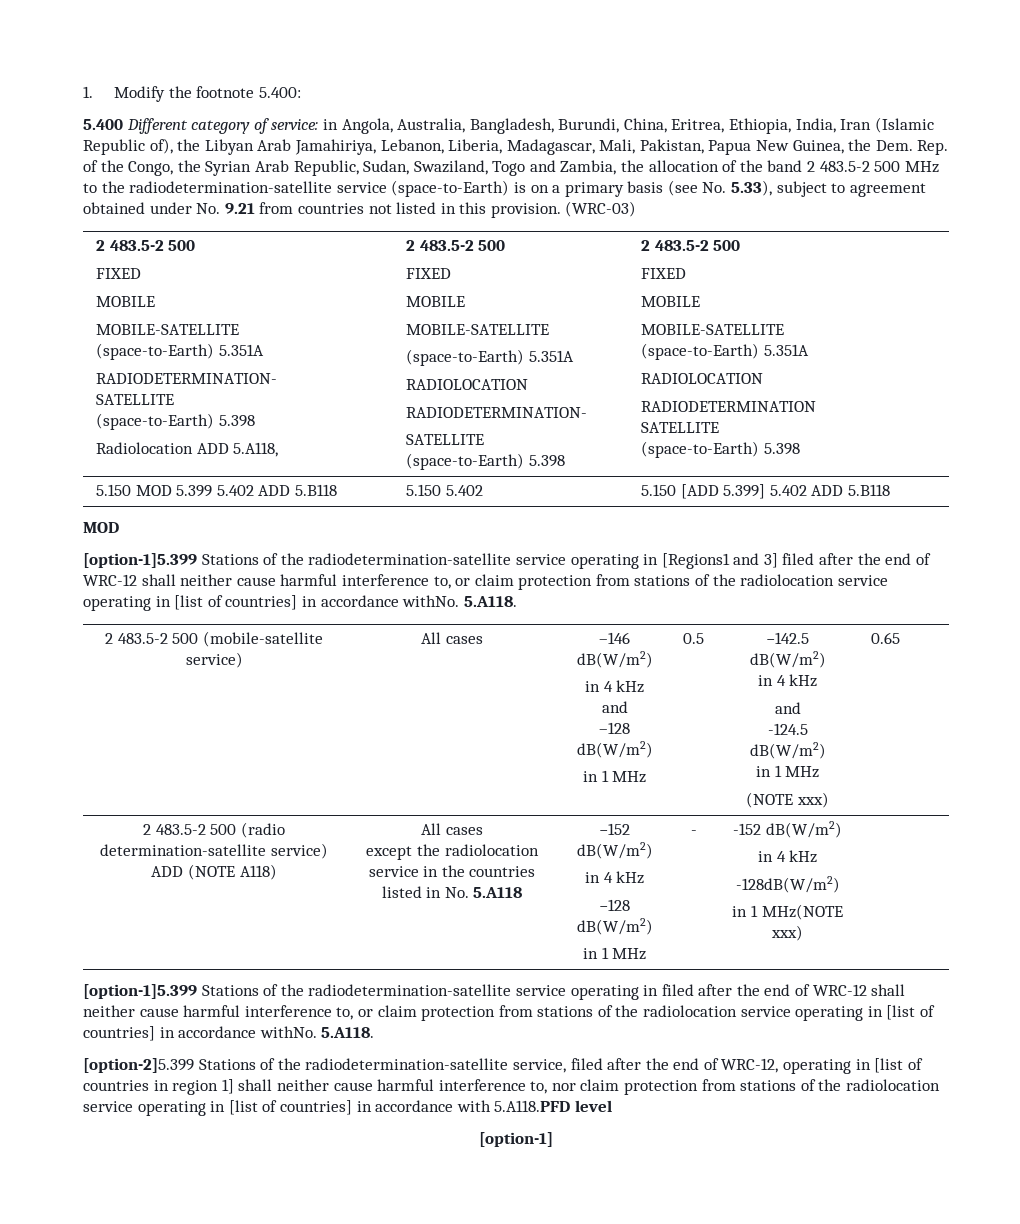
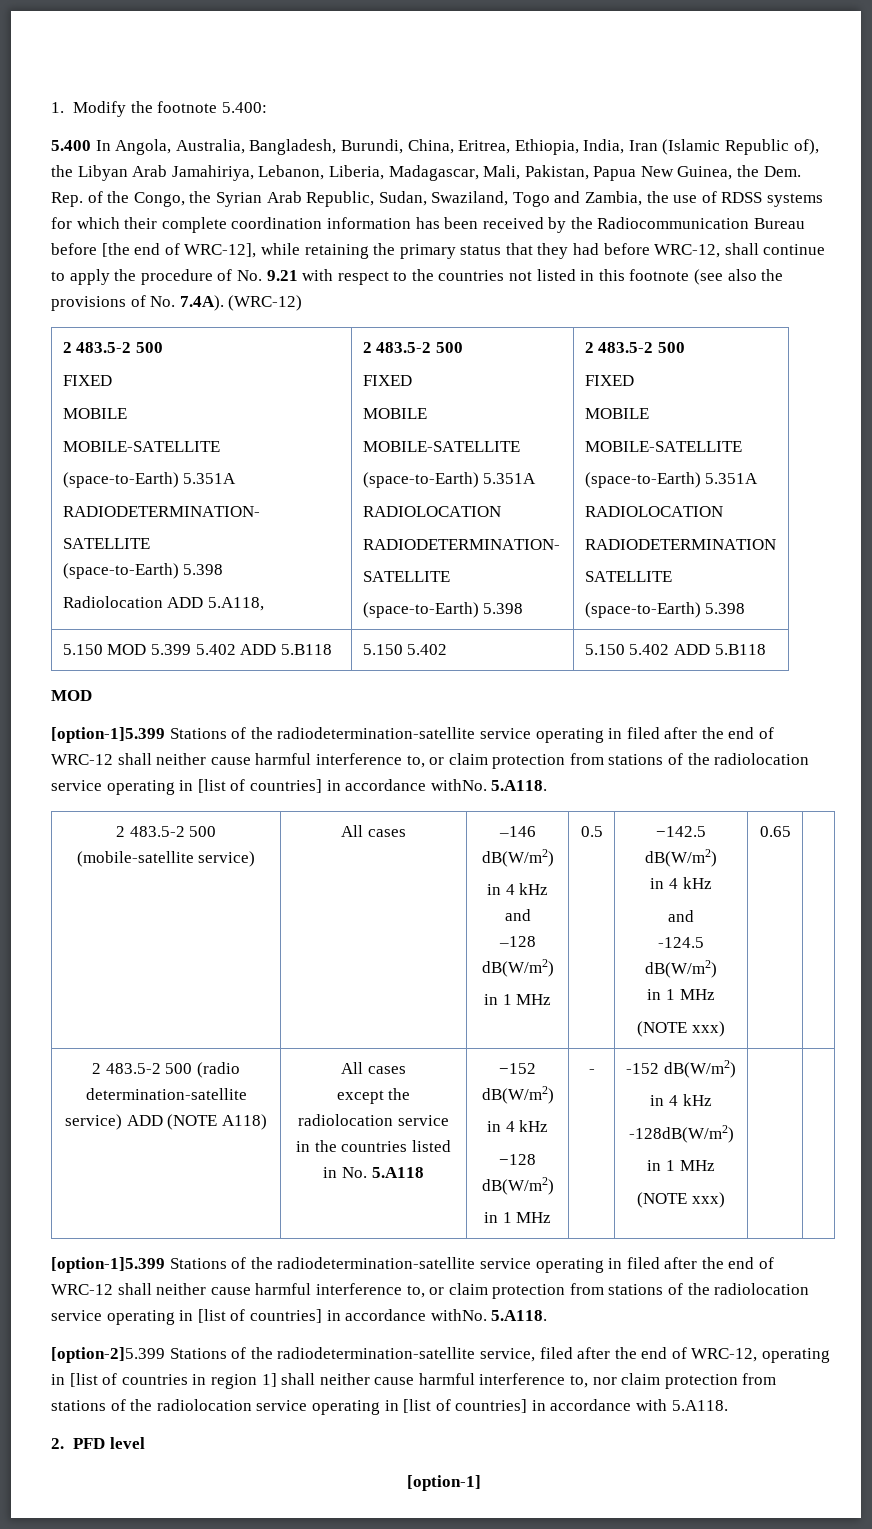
- 5.400 Different category of service: in Angola, Australia, Bangladesh, Burundi, China, Eritrea, Ethiopia, India, Iran (Islamic Republic of), the Libyan Arab Jamahiriya, Lebanon, Liberia, Madagascar, Mali, Pakistan, Papua New Guinea, the Dem. Rep. of the Congo, the Syrian Arab Republic, Sudan, Swaziland, Togo and Zambia, the allocation of the band 2 483.5-2 500 MHz to the radiodetermination-satellite service (space-to-Earth) is on a primary basis (see No. 5.33), subject to agreement obtained under No. 9.21 from countries not listed in this provision. (WRC-03)
+ 5.400 In Angola, Australia, Bangladesh, Burundi, China, Eritrea, Ethiopia, India, Iran (Islamic Republic of), the Libyan Arab Jamahiriya, Lebanon, Liberia, Madagascar, Mali, Pakistan, Papua New Guinea, the Dem. Rep. of the Congo, the Syrian Arab Republic, Sudan, Swaziland, Togo and Zambia, the use of RDSS systems for which their complete coordination information has been received by the Radiocommunication Bureau before [the end of WRC-12], while retaining the primary status that they had before WRC-12, shall continue to apply the procedure of No. 9.21 with respect to the countries not listed in this footnote (see also the provisions of No. 7.4A). (WRC-12)
- 5.150 MOD 5.399 5.402 ADD 5.B118 | 5.150 5.402 | 5.150 [ADD 5.399] 5.402 ADD 5.B118
+ 5.150 MOD 5.399 5.402 ADD 5.B118 | 5.150 5.402 | 5.150 5.402 ADD 5.B118
  MOD
- [option-1]5.399 Stations of the radiodetermination-satellite service operating in [Regions1 and 3] filed after the end of WRC-12 shall neither cause harmful interference to, or claim protection from stations of the radiolocation service operating in [list of countries] in accordance withNo.
+ [option-1]5.399 Stations of the radiodetermination-satellite service operating in filed after the end of WRC-12 shall neither cause harmful interference to, or claim protection from stations of the radiolocation service operating in [list of countries] in accordance withNo.
  -128dB(W/m2)
- in 1 MHz(NOTE xxx)
+ in 1 MHz
+ (NOTE xxx)
- [option-2]5.399 Stations of the radiodetermination-satellite service, filed after the end of WRC-12, operating in [list of countries in region 1] shall neither cause harmful interference to, nor claim protection from stations of the radiolocation service operating in [list of countries] in accordance with 5.A118.PFD level
+ [option-2]5.399 Stations of the radiodetermination-satellite service, filed after the end of WRC-12, operating in [list of countries in region 1] shall neither cause harmful interference to, nor claim protection from stations of the radiolocation service operating in [list of countries] in accordance with 5.A118.
+ 2. PFD level

